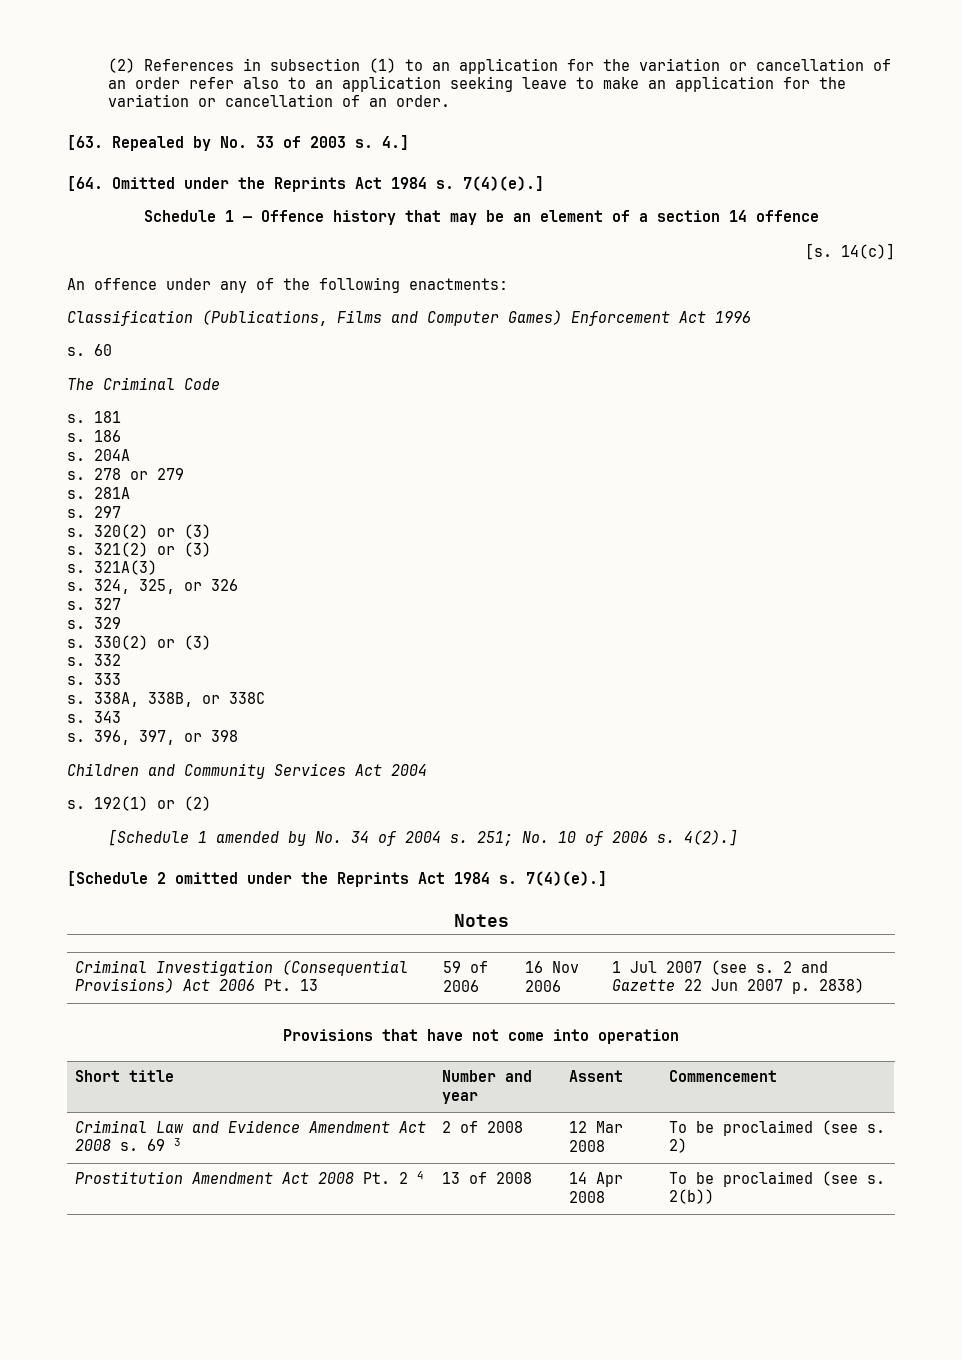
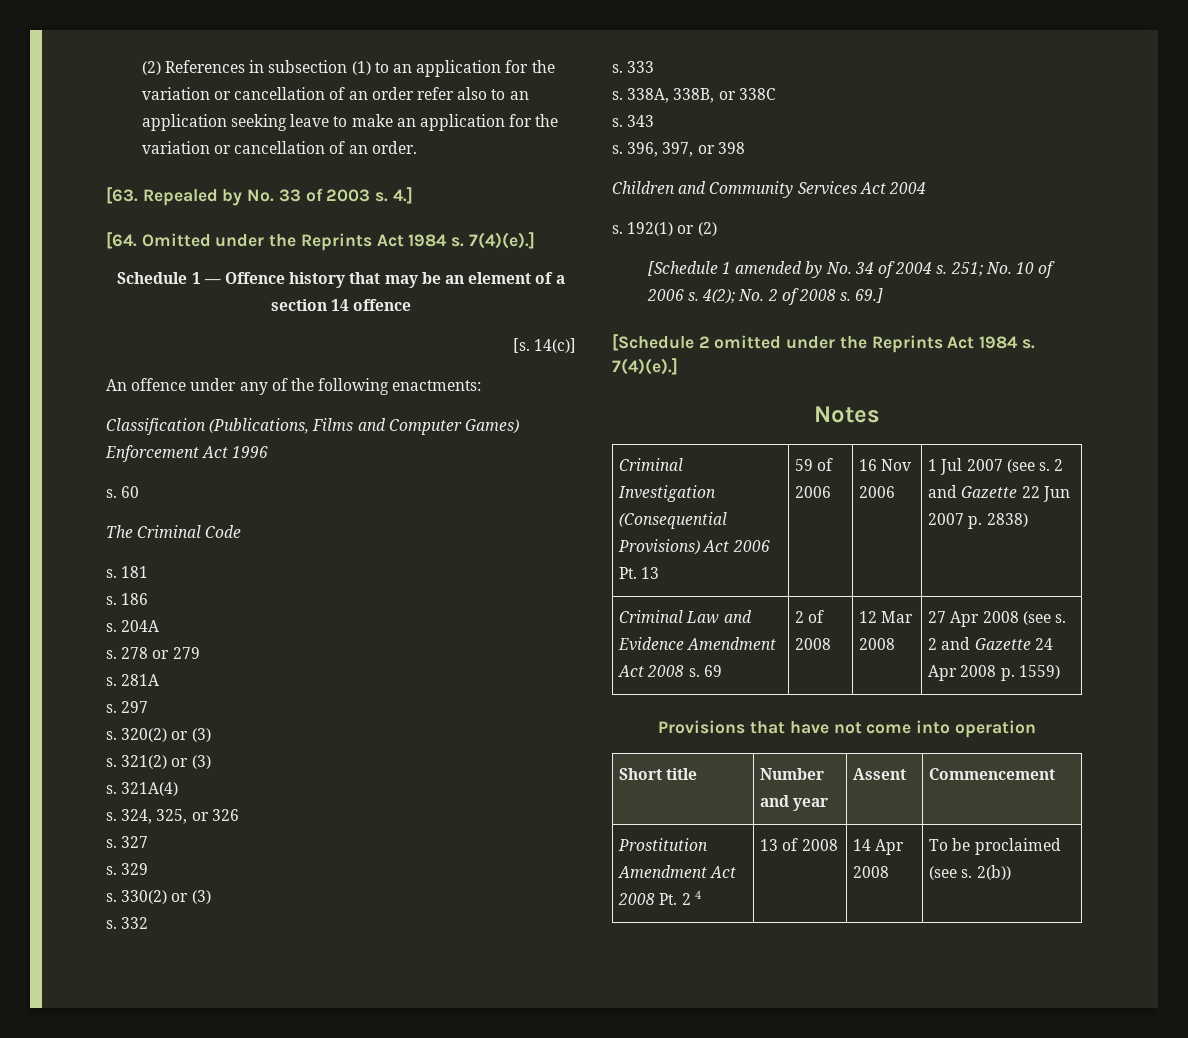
- 321A(3)
+ 321A(4)
- 4(2).]
+ 4(2); No. 2 of 2008 s. 69.]
+ Criminal Law and Evidence Amendment Act 2008 s. 69 | 2 of 2008 | 12 Mar 2008 | 27 Apr 2008 (see s. 2 and Gazette 24 Apr 2008 p. 1559)
- Criminal Law and Evidence Amendment Act 2008 s. 69 3 | 2 of 2008 | 12 Mar 2008 | To be proclaimed (see s. 2)

